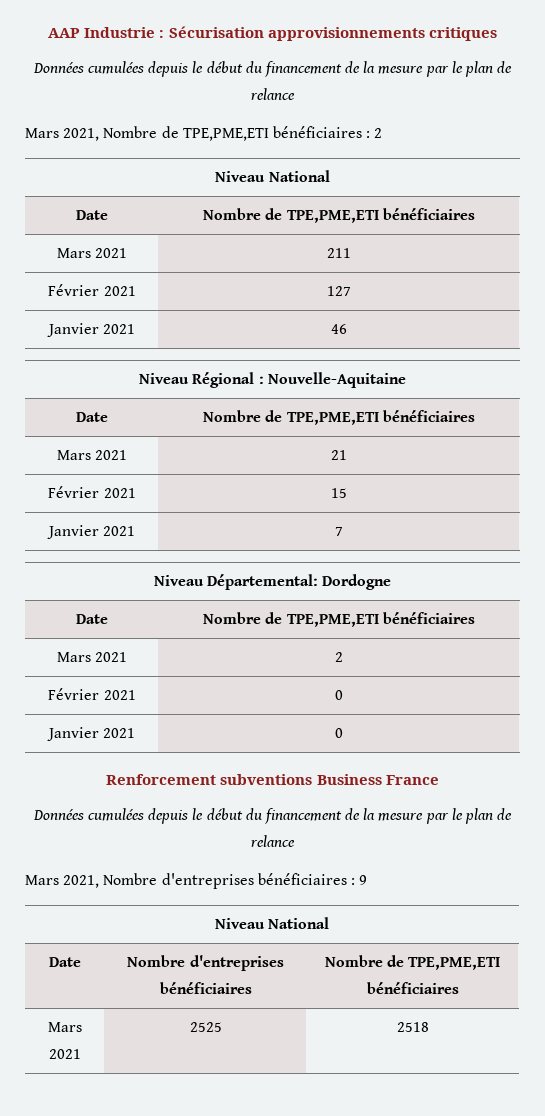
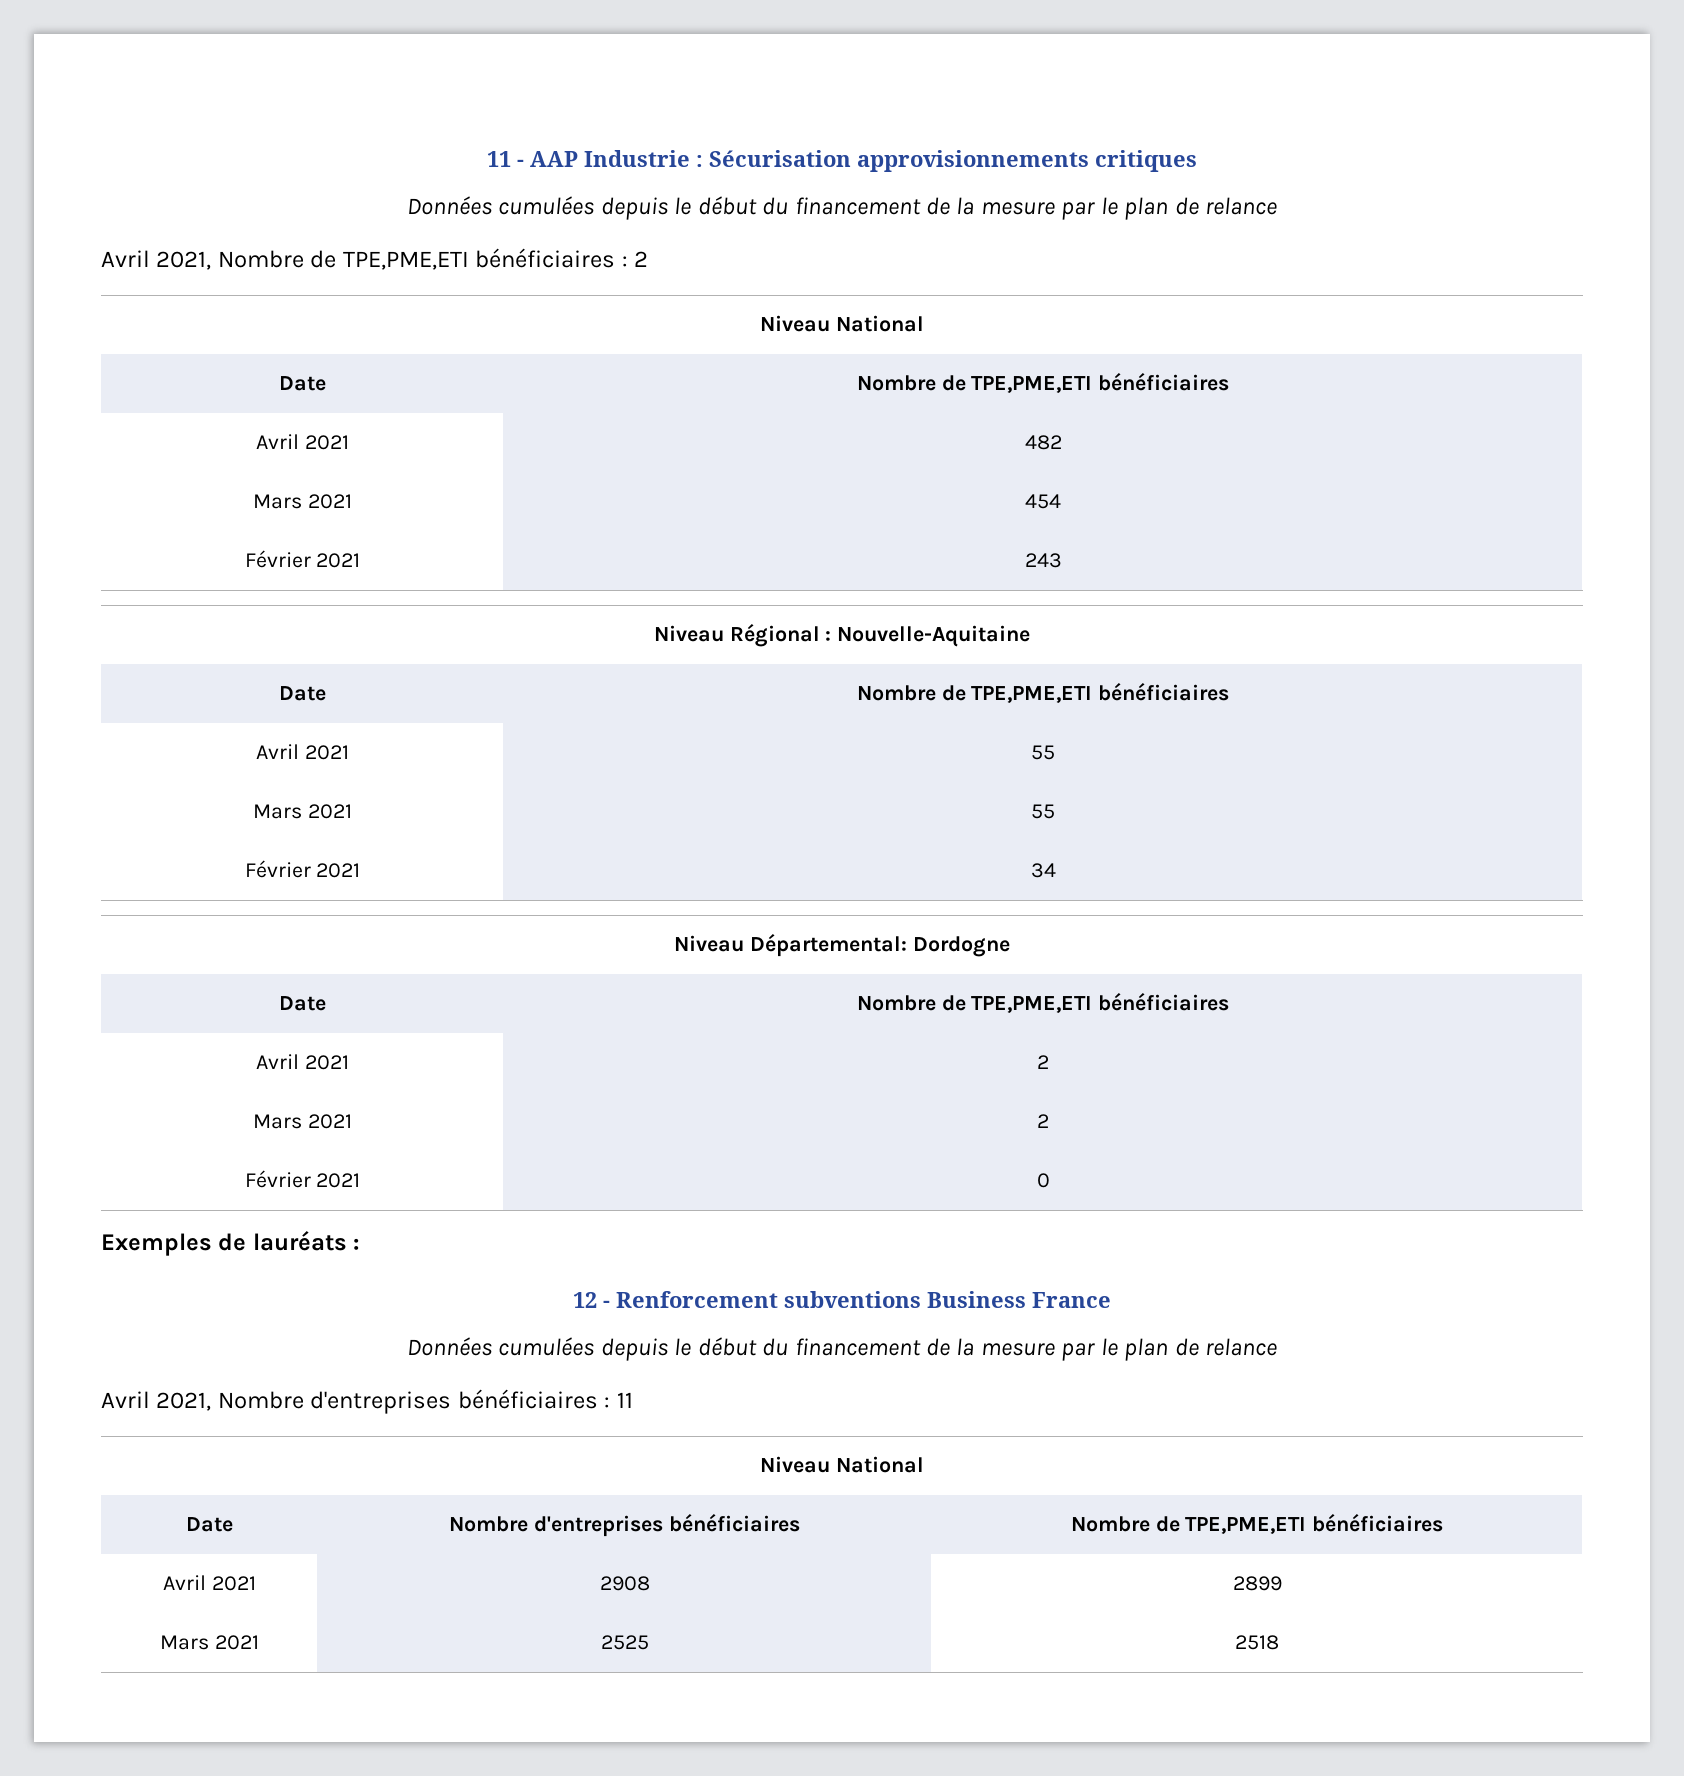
- AAP Industrie : Sécurisation approvisionnements critiques
+ 11 - AAP Industrie : Sécurisation approvisionnements critiques
- Mars 2021, Nombre de TPE,PME,ETI bénéficiaires : 2
+ Avril 2021, Nombre de TPE,PME,ETI bénéficiaires : 2
- Mars 2021 | 211
- Février 2021 | 127
- Janvier 2021 | 46
+ Avril 2021 | 482
+ Mars 2021 | 454
+ Février 2021 | 243
- Mars 2021 | 21
- Février 2021 | 15
- Janvier 2021 | 7
+ Avril 2021 | 55
+ Mars 2021 | 55
+ Février 2021 | 34
+ Avril 2021 | 2
- Janvier 2021 | 0
- Renforcement subventions Business France
+ Exemples de lauréats :
+ 12 - Renforcement subventions Business France
- Mars 2021, Nombre d'entreprises bénéficiaires : 9
+ Avril 2021, Nombre d'entreprises bénéficiaires : 11
+ Avril 2021 | 2908 | 2899

